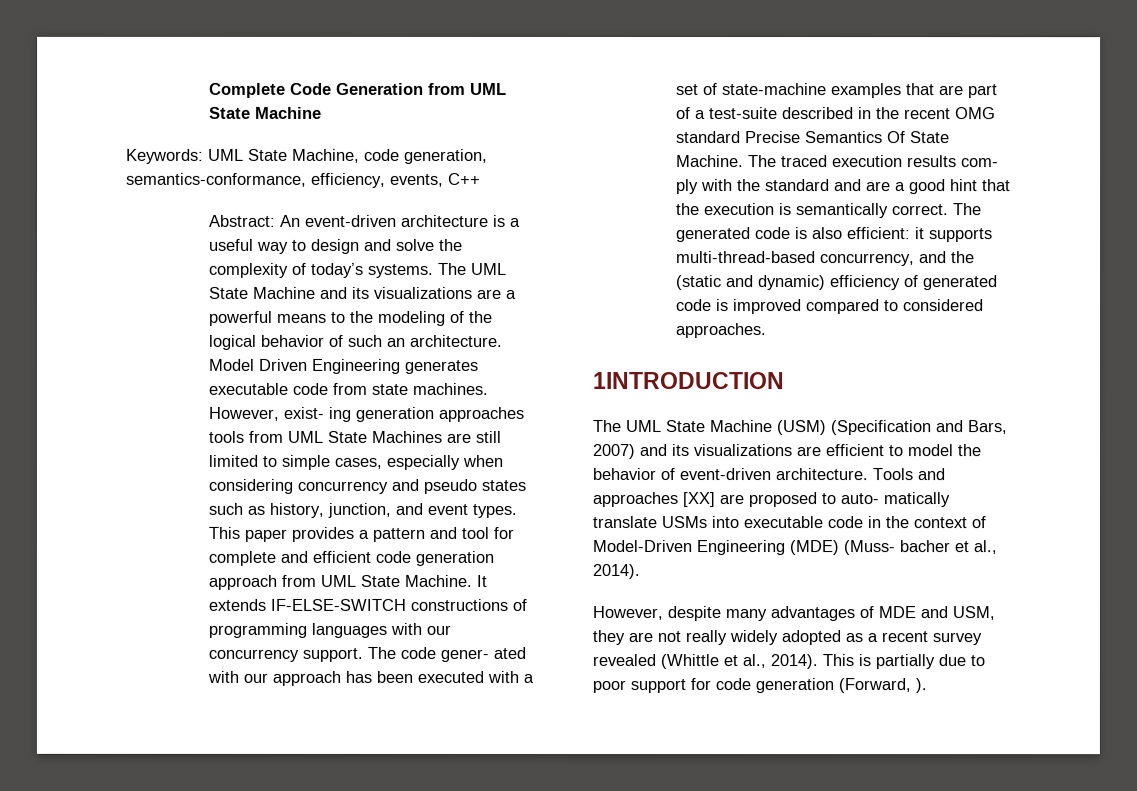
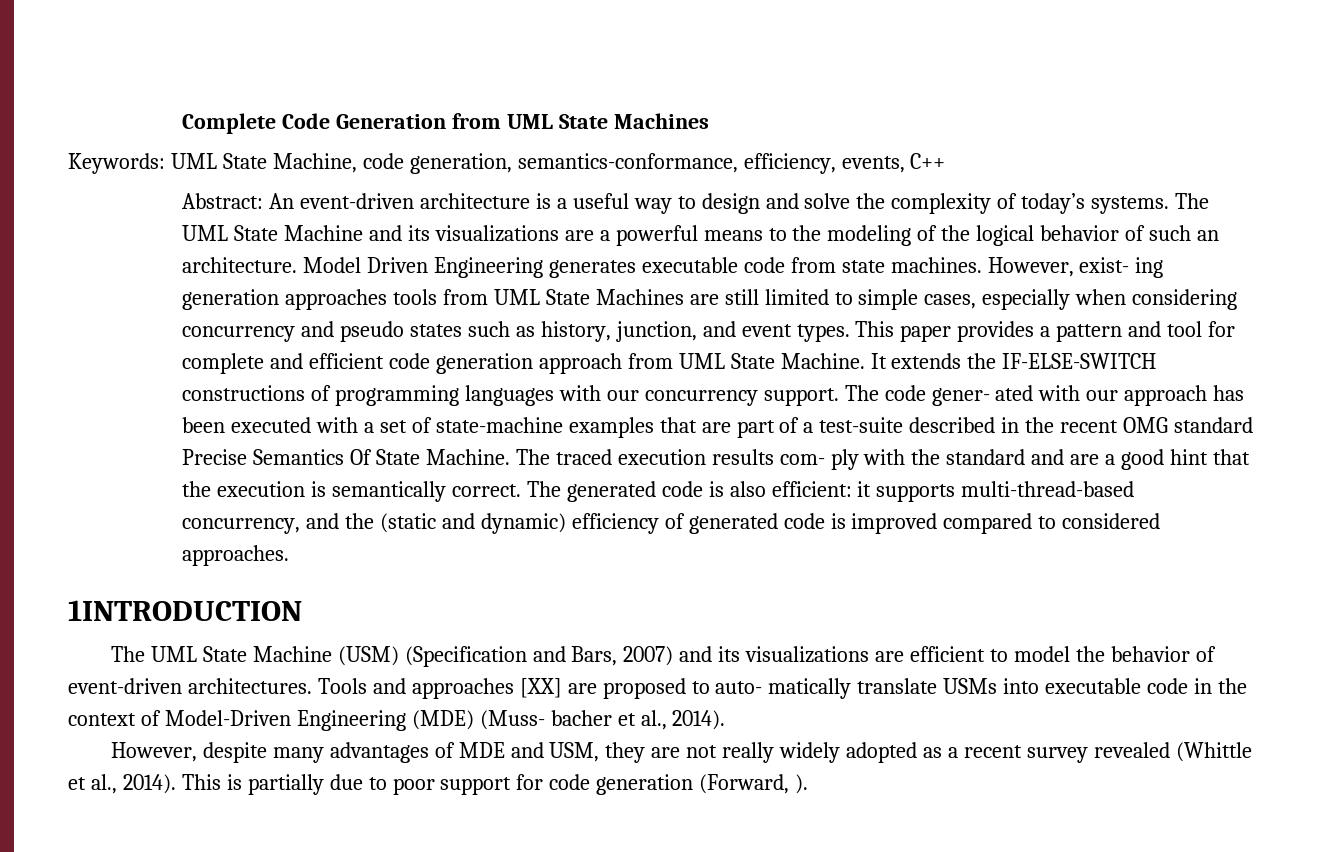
- Complete Code Generation from UML State Machine
+ Complete Code Generation from UML State Machines
- It extends IF-ELSE-SWITCH constructions of programming languages with our concurrency support.
+ It extends the IF-ELSE-SWITCH constructions of programming languages with our concurrency support.
- The UML State Machine (USM) (Specification and Bars, 2007) and its visualizations are efficient to model the behavior of event-driven architecture.
+ The UML State Machine (USM) (Specification and Bars, 2007) and its visualizations are efficient to model the behavior of event-driven architectures.

